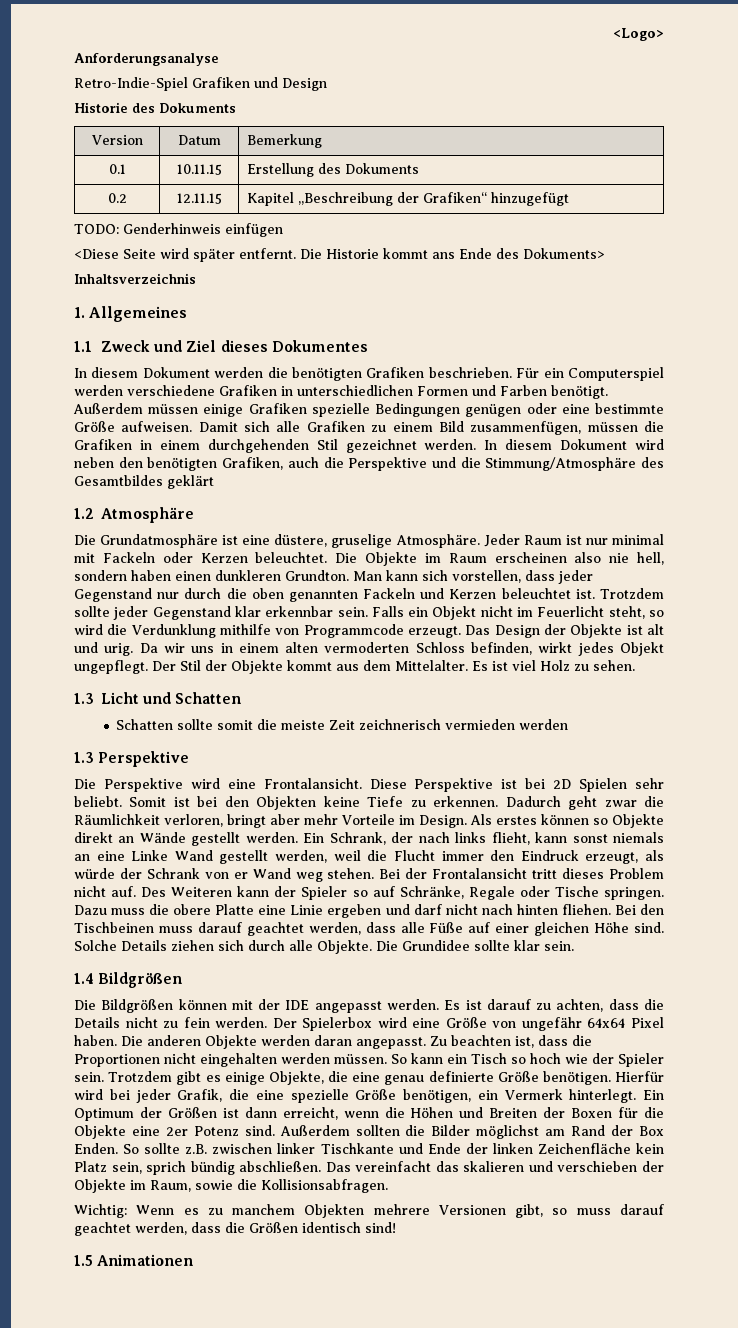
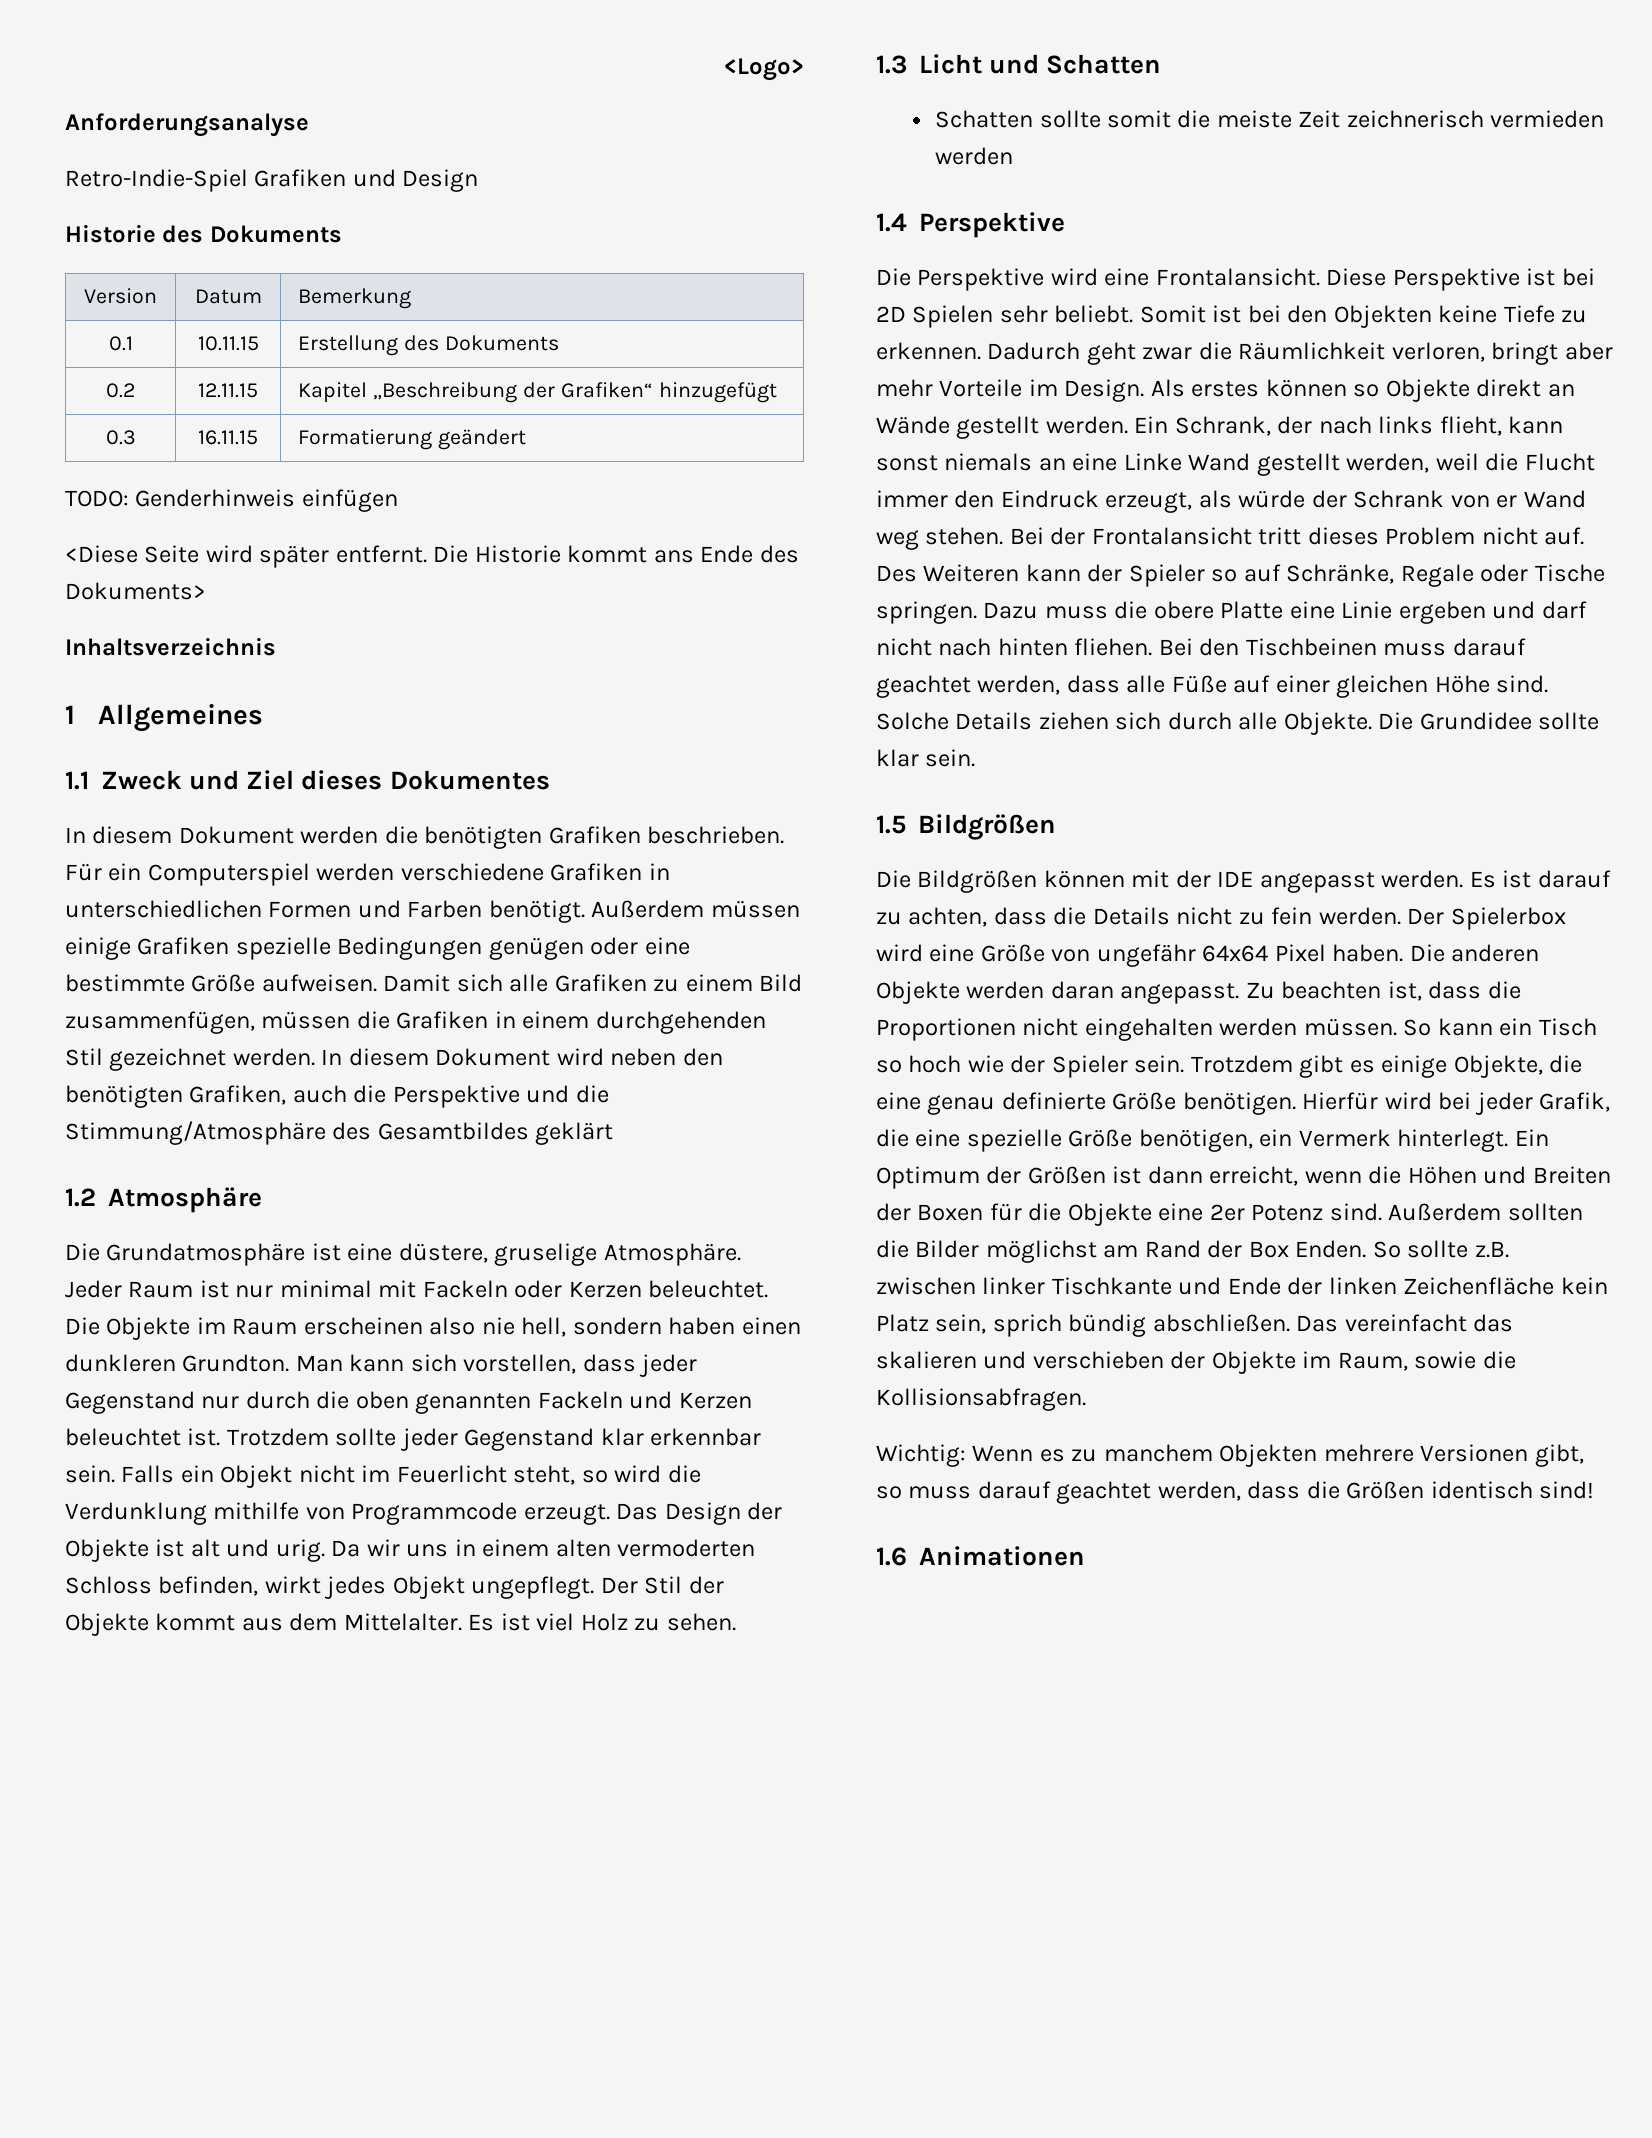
+ 0.3 | 16.11.15 | Formatierung geändert
- 1. Allgemeines
+ 1 Allgemeines
- 1.3 Perspektive
+ 1.4 Perspektive
- 1.4 Bildgrößen
+ 1.5 Bildgrößen
- 1.5 Animationen
+ 1.6 Animationen

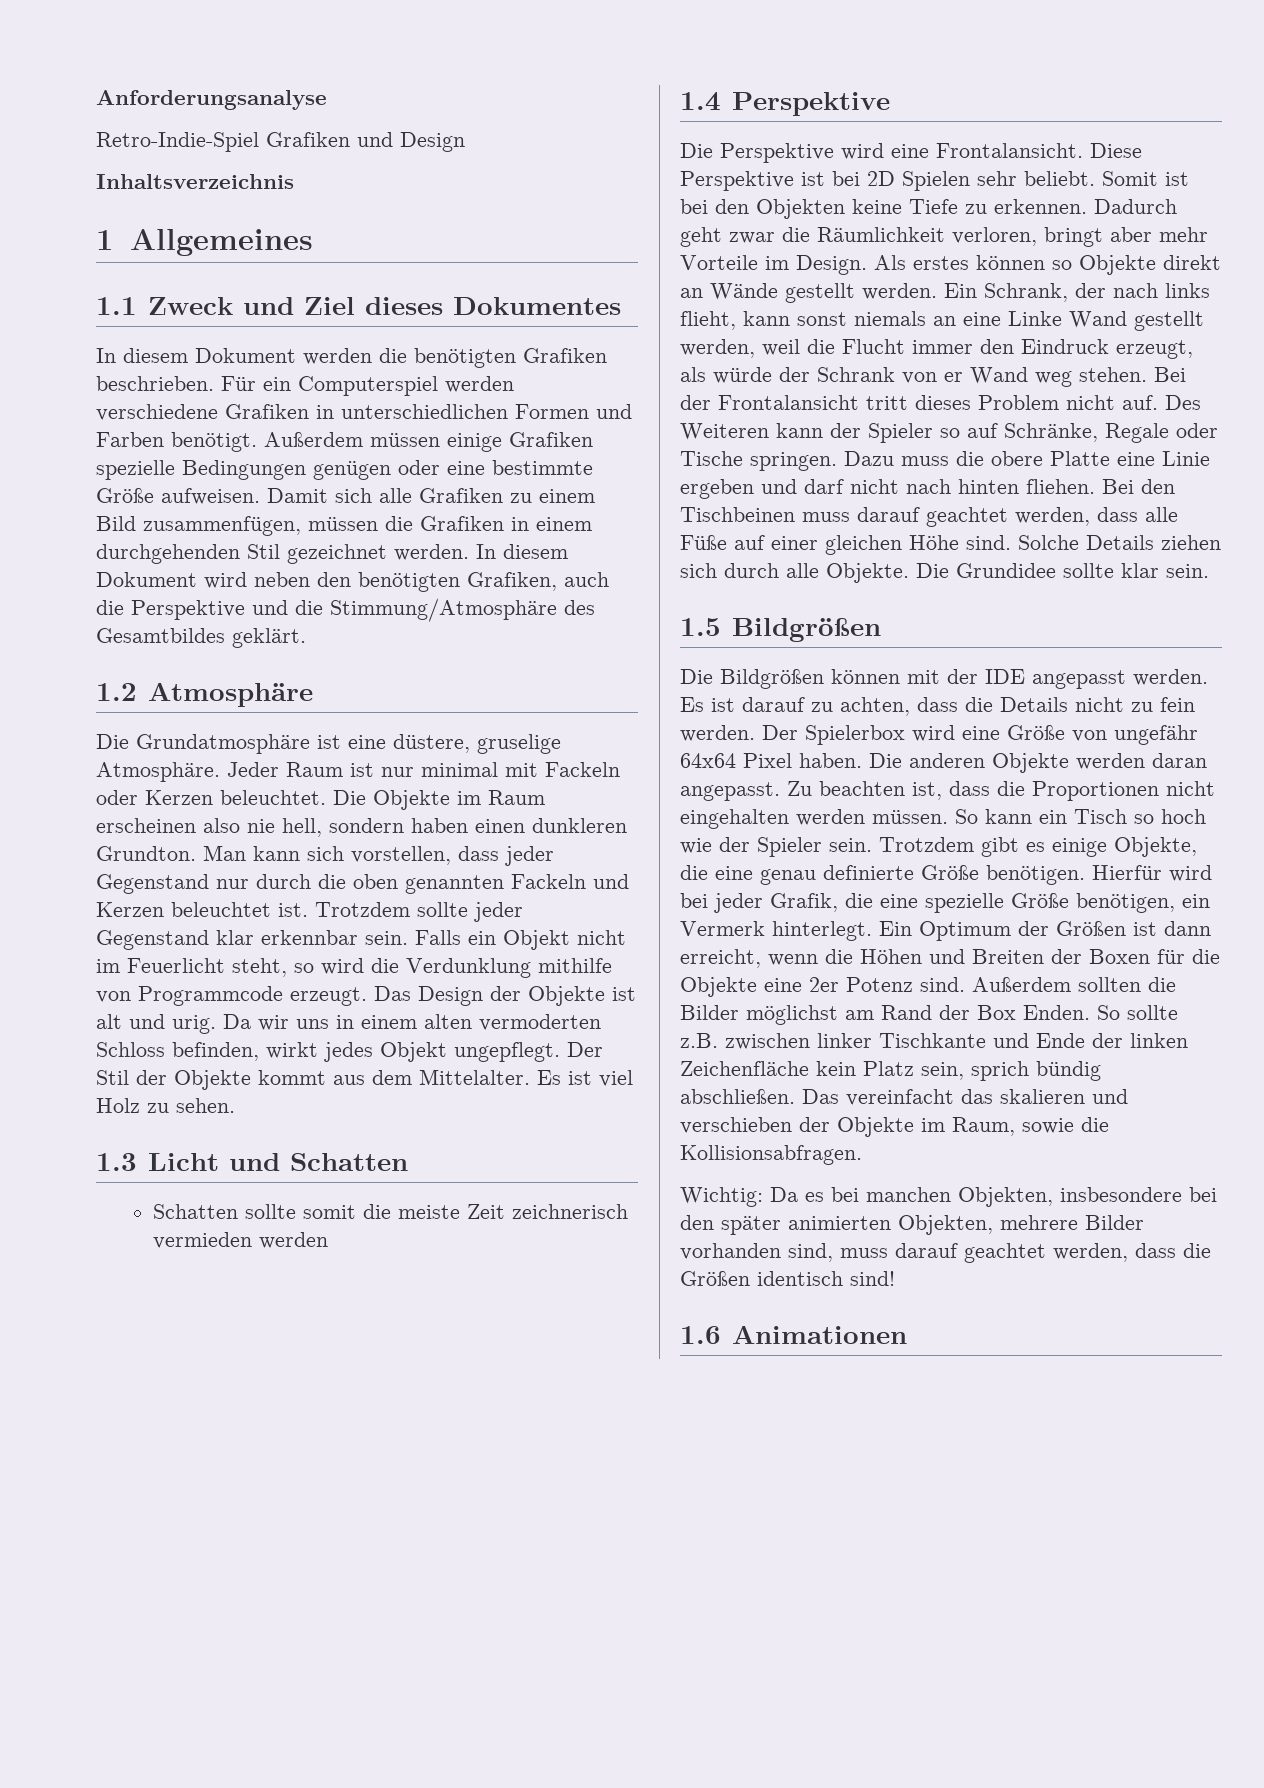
- <Logo>
- Historie des Dokuments
- Version | Datum | Bemerkung
- 0.1 | 10.11.15 | Erstellung des Dokuments
- 0.2 | 12.11.15 | Kapitel „Beschreibung der Grafiken“ hinzugefügt
- 0.3 | 16.11.15 | Formatierung geändert
- TODO: Genderhinweis einfügen
- <Diese Seite wird später entfernt. Die Historie kommt ans Ende des Dokuments>
- In diesem Dokument wird neben den benötigten Grafiken, auch die Perspektive und die Stimmung/Atmosphäre des Gesamtbildes geklärt
+ In diesem Dokument wird neben den benötigten Grafiken, auch die Perspektive und die Stimmung/Atmosphäre des Gesamtbildes geklärt.
- Wichtig: Wenn es zu manchem Objekten mehrere Versionen gibt, so muss darauf geachtet werden, dass die Größen identisch sind!
+ Wichtig: Da es bei manchen Objekten, insbesondere bei den später animierten Objekten, mehrere Bilder vorhanden sind, muss darauf geachtet werden, dass die Größen identisch sind!

